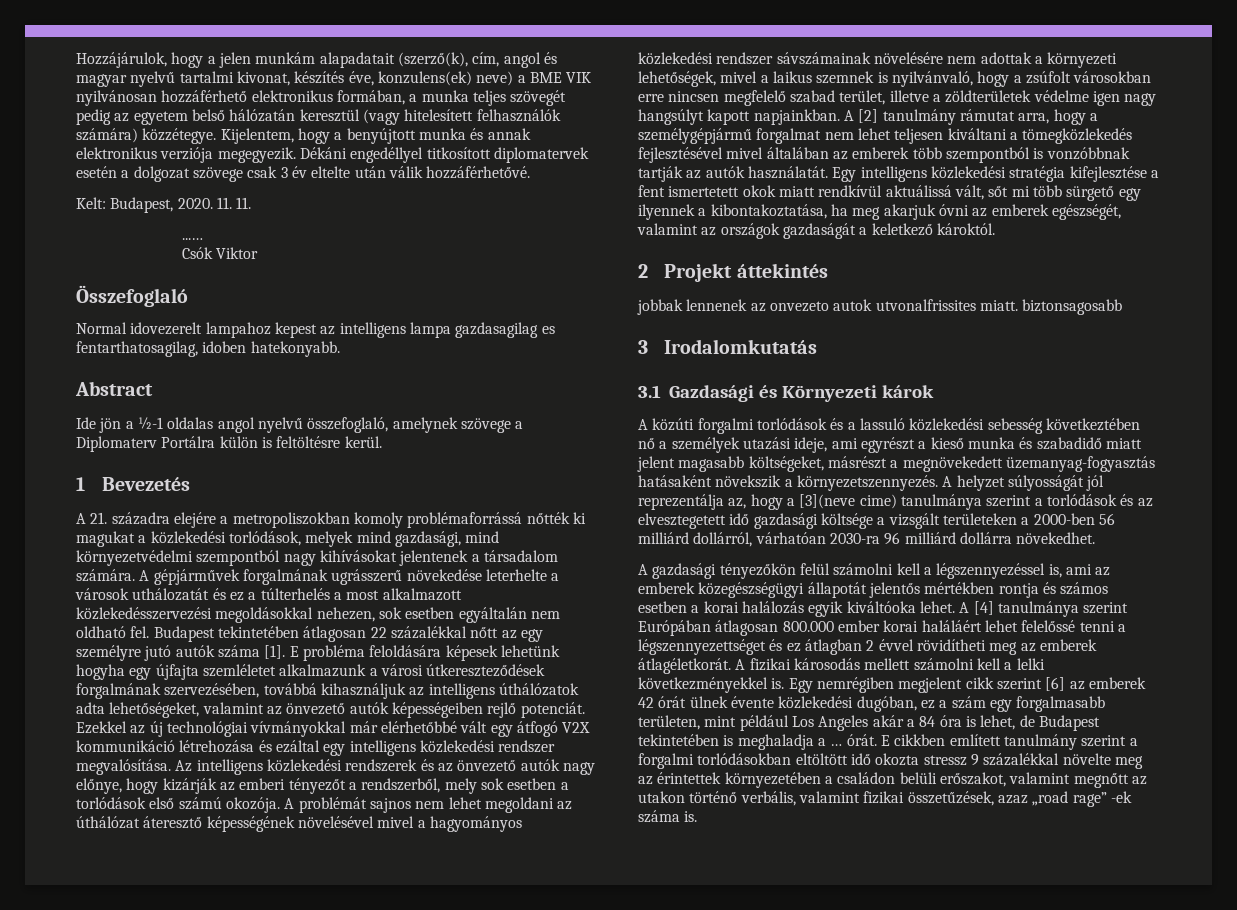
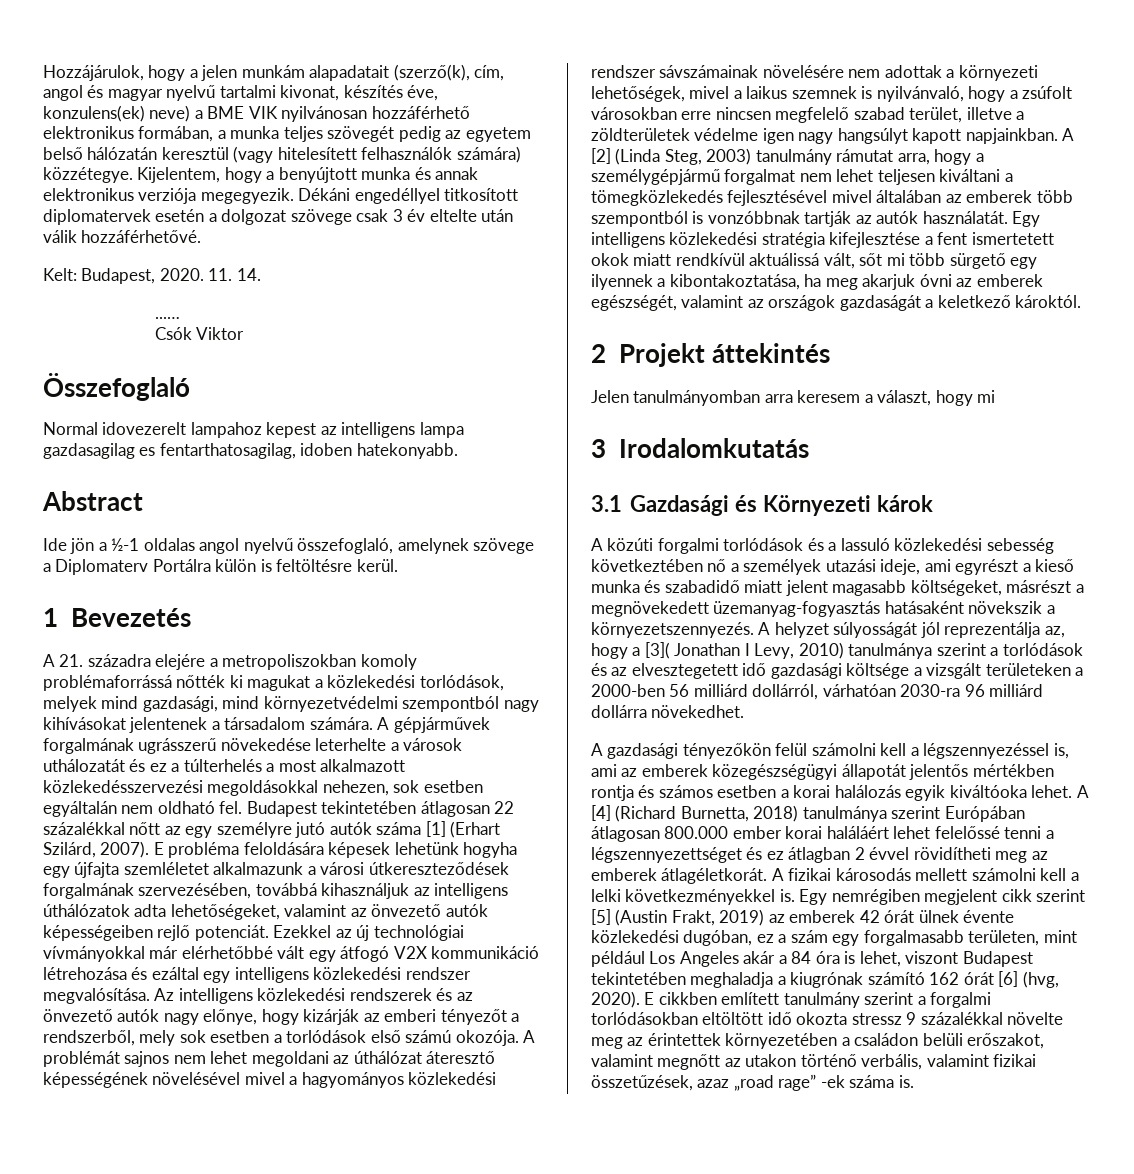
- 11. 11.
+ 11. 14.
- Budapest tekintetében átlagosan 22 százalékkal nőtt az egy személyre jutó autók száma [1].
+ Budapest tekintetében átlagosan 22 százalékkal nőtt az egy személyre jutó autók száma [1] (Erhart Szilárd, 2007).
- A [2] tanulmány rámutat arra, hogy a személygépjármű forgalmat nem lehet teljesen kiváltani a tömegközlekedés fejlesztésével mivel általában az emberek több szempontból is vonzóbbnak tartják az autók használatát.
+ A [2] (Linda Steg, 2003) tanulmány rámutat arra, hogy a személygépjármű forgalmat nem lehet teljesen kiváltani a tömegközlekedés fejlesztésével mivel általában az emberek több szempontból is vonzóbbnak tartják az autók használatát.
- jobbak lennenek az onvezeto autok utvonalfrissites miatt. biztonsagosabb
+ Jelen tanulmányomban arra keresem a választ, hogy mi
- A helyzet súlyosságát jól reprezentálja az, hogy a [3](neve cime) tanulmánya szerint a torlódások és az elvesztegetett idő gazdasági költsége a vizsgált területeken a 2000-ben 56 milliárd dollárról, várhatóan 2030-ra 96 milliárd dollárra növekedhet.
+ A helyzet súlyosságát jól reprezentálja az, hogy a [3]( Jonathan I Levy, 2010) tanulmánya szerint a torlódások és az elvesztegetett idő gazdasági költsége a vizsgált területeken a 2000-ben 56 milliárd dollárról, várhatóan 2030-ra 96 milliárd dollárra növekedhet.
- A [4] tanulmánya szerint Európában átlagosan 800.000 ember korai haláláért lehet felelőssé tenni a légszennyezettséget és ez átlagban 2 évvel rövidítheti meg az emberek átlagéletkorát.
+ A [4] (Richard Burnetta, 2018) tanulmánya szerint Európában átlagosan 800.000 ember korai haláláért lehet felelőssé tenni a légszennyezettséget és ez átlagban 2 évvel rövidítheti meg az emberek átlagéletkorát.
- Egy nemrégiben megjelent cikk szerint [6] az emberek 42 órát ülnek évente közlekedési dugóban, ez a szám egy forgalmasabb területen, mint például Los Angeles akár a 84 óra is lehet, de Budapest tekintetében is meghaladja a … órát.
+ Egy nemrégiben megjelent cikk szerint [5] (Austin Frakt, 2019) az emberek 42 órát ülnek évente közlekedési dugóban, ez a szám egy forgalmasabb területen, mint például Los Angeles akár a 84 óra is lehet, viszont Budapest tekintetében meghaladja a kiugrónak számító 162 órát [6] (hvg, 2020).

